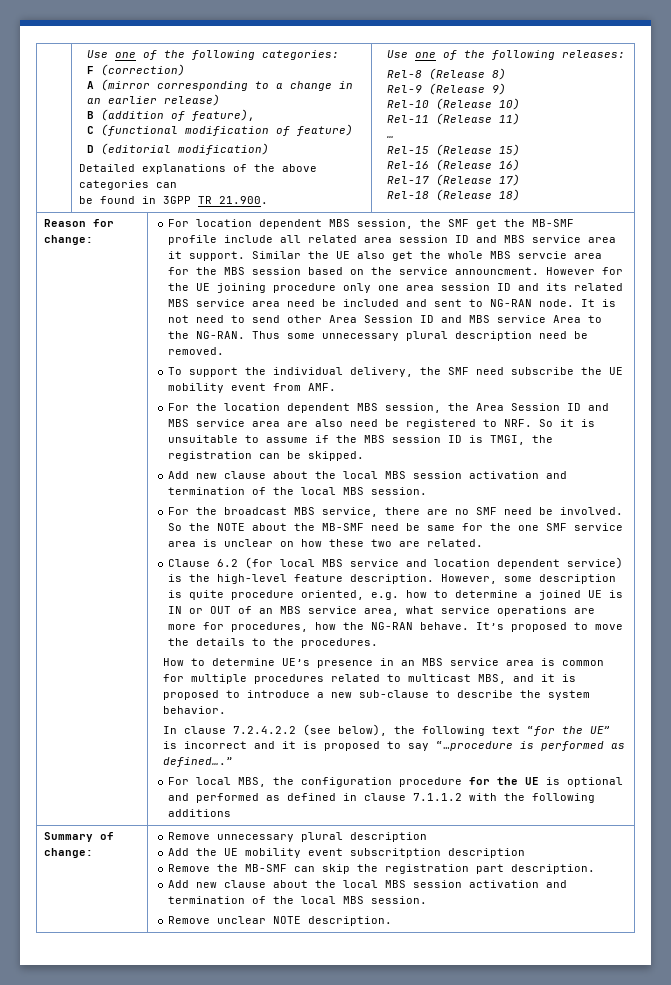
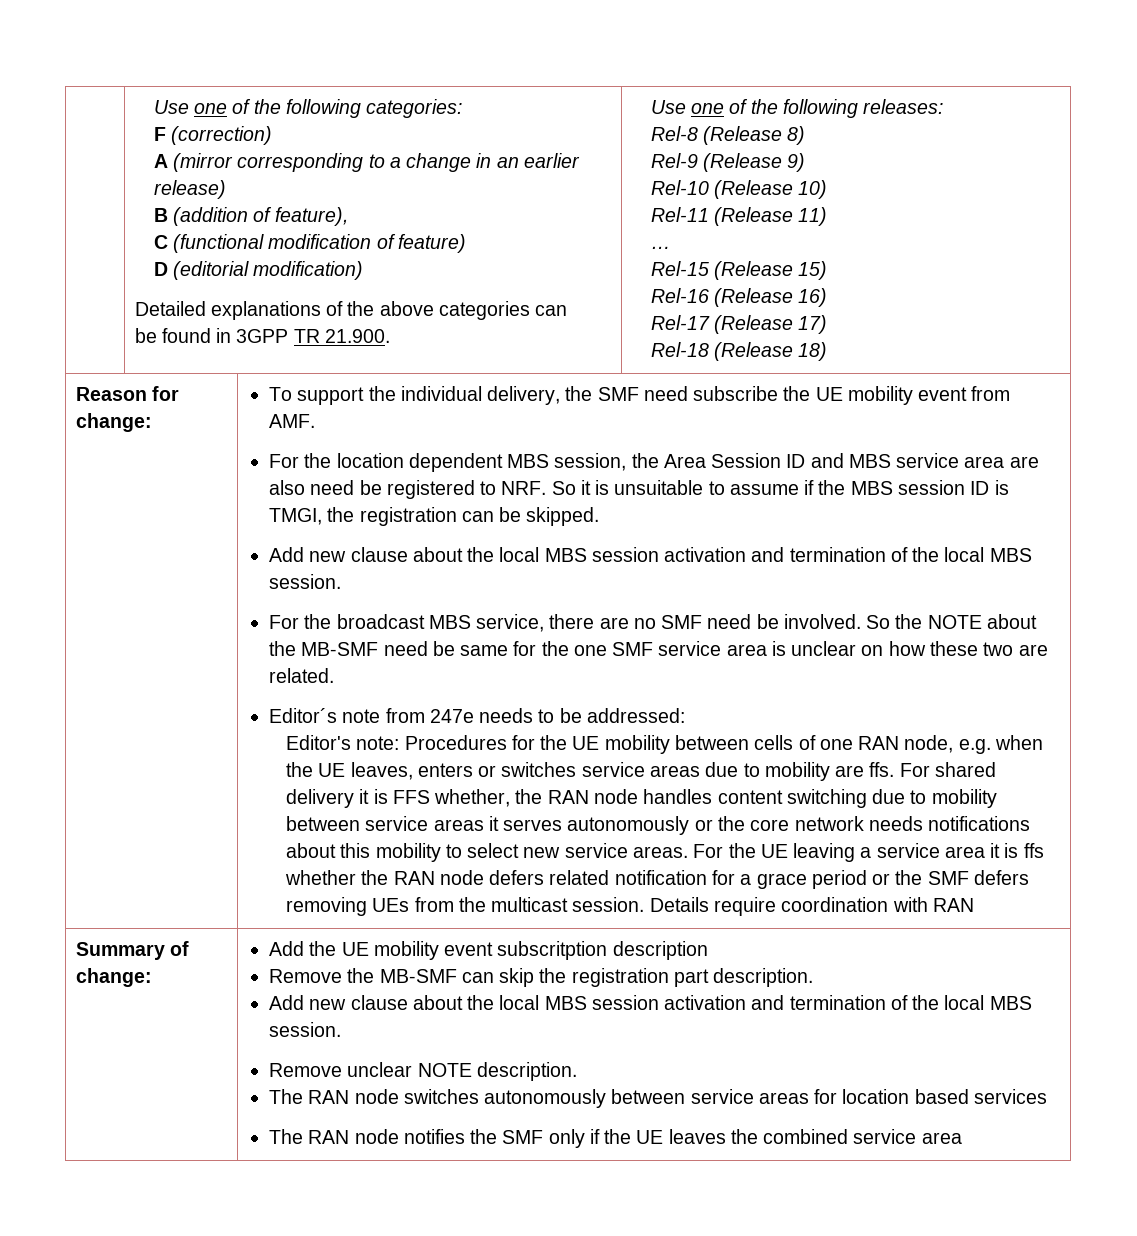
- For location dependent MBS session, the SMF get the MB-SMF profile include all related area session ID and MBS service area it support. Similar the UE also get the whole MBS servcie area for the MBS session based on the service announcment. However for the UE joining procedure only one area session ID and its related MBS service area need be included and sent to NG-RAN node. It is not need to send other Area Session ID and MBS service Area to the NG-RAN. Thus some unnecessary plural description need be removed.
- Clause 6.2 (for local MBS service and location dependent service) is the high-level feature description. However, some description is quite procedure oriented, e.g. how to determine a joined UE is IN or OUT of an MBS service area, what service operations are more for procedures, how the NG-RAN behave. It’s proposed to move the details to the procedures.
- How to determine UE’s presence in an MBS service area is common for multiple procedures related to multicast MBS, and it is proposed to introduce a new sub-clause to describe the system behavior.
- In clause 7.2.4.2.2 (see below), the following text “for the UE” is incorrect and it is proposed to say “…procedure is performed as defined….”
- For local MBS, the configuration procedure for the UE is optional and performed as defined in clause 7.1.1.2 with the following additions
+ Editor´s note from 247e needs to be addressed:
+ Editor's note: Procedures for the UE mobility between cells of one RAN node, e.g. when the UE leaves, enters or switches service areas due to mobility are ffs. For shared delivery it is FFS whether, the RAN node handles content switching due to mobility between service areas it serves autonomously or the core network needs notifications about this mobility to select new service areas. For the UE leaving a service area it is ffs whether the RAN node defers related notification for a grace period or the SMF defers removing UEs from the multicast session. Details require coordination with RAN
- Remove unnecessary plural description
+ The RAN node switches autonomously between service areas for location based services
+ The RAN node notifies the SMF only if the UE leaves the combined service area

